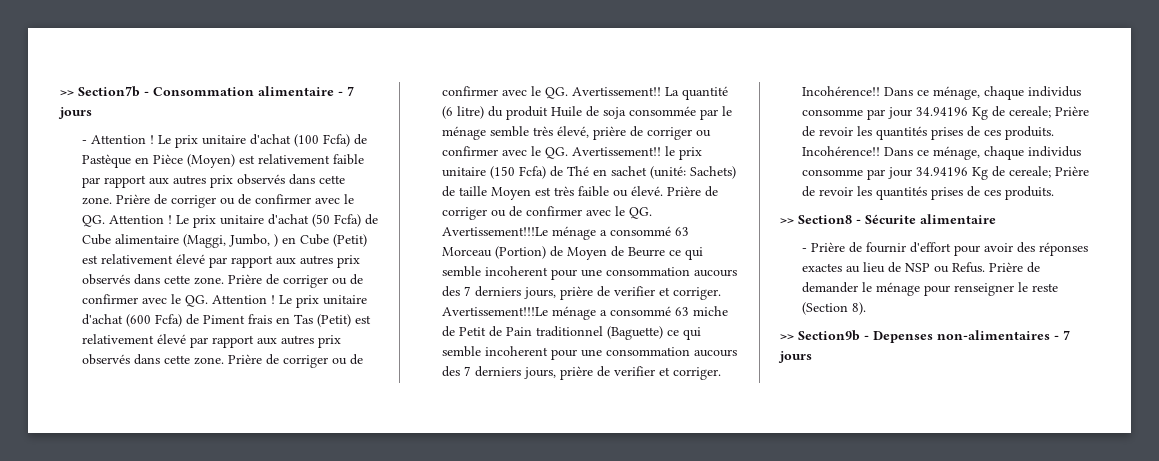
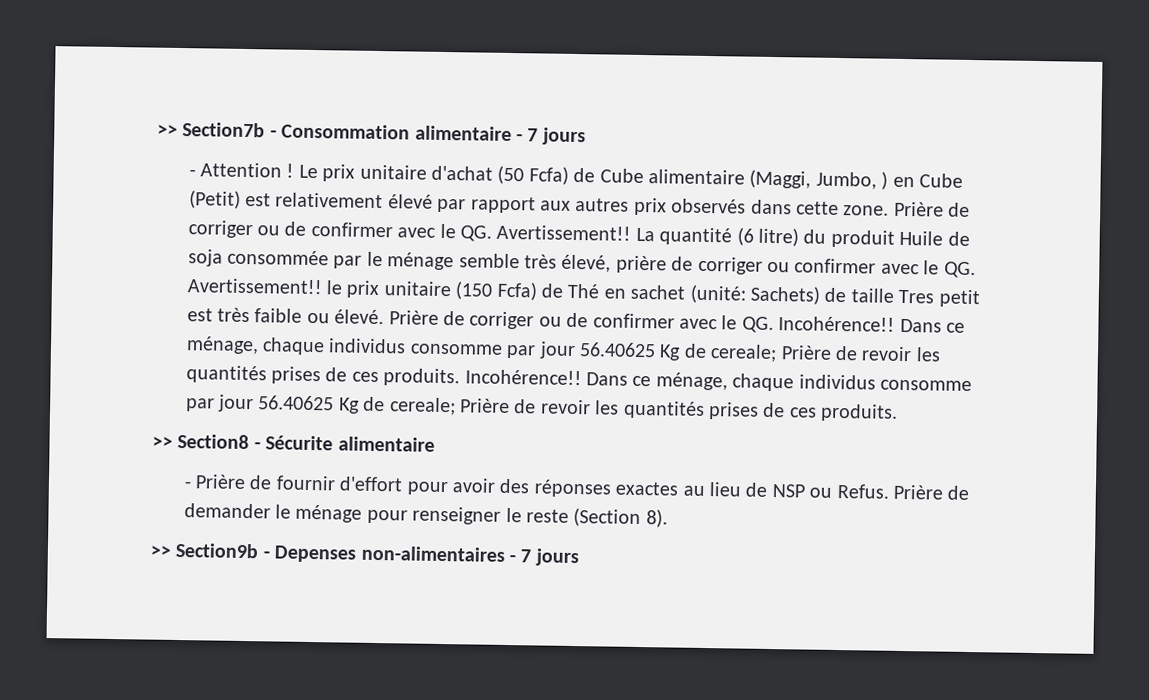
- Le prix unitaire d'achat (100 Fcfa) de Pastèque en Pièce (Moyen) est relativement faible par rapport aux autres prix observés dans cette zone. Prière de corriger ou de confirmer avec le QG. Attention ! Le prix unitaire d'achat (50 Fcfa) de Cube alimentaire (Maggi, Jumbo, ) en Cube (Petit) est relativement élevé par rapport aux autres prix observés dans cette zone.
+ Le prix unitaire d'achat (50 Fcfa) de Cube alimentaire (Maggi, Jumbo, ) en Cube (Petit) est relativement élevé par rapport aux autres prix observés dans cette zone.
- Prière de corriger ou de confirmer avec le QG. Attention ! Le prix unitaire d'achat (600 Fcfa) de Piment frais en Tas (Petit) est relativement élevé par rapport aux autres prix observés dans cette zone. Prière de corriger ou de confirmer avec le QG. Avertissement!!
+ Prière de corriger ou de confirmer avec le QG. Avertissement!!
- La quantité (6 litre) du produit Huile de soja consommée par le ménage semble très élevé, prière de corriger ou confirmer avec le QG. Avertissement!! le prix unitaire (150 Fcfa) de Thé en sachet (unité: Sachets) de taille Moyen est très faible ou élevé.
+ La quantité (6 litre) du produit Huile de soja consommée par le ménage semble très élevé, prière de corriger ou confirmer avec le QG. Avertissement!! le prix unitaire (150 Fcfa) de Thé en sachet (unité: Sachets) de taille Tres petit est très faible ou élevé.
- Prière de corriger ou de confirmer avec le QG. Avertissement!!!Le ménage a consommé 63 Morceau (Portion) de Moyen de Beurre ce qui semble incoherent pour une consommation aucours des 7 derniers jours, prière de verifier et corriger. Avertissement!!!Le ménage a consommé 63 miche de Petit de Pain traditionnel (Baguette) ce qui semble incoherent pour une consommation aucours des 7 derniers jours, prière de verifier et corriger. Incohérence!! Dans ce ménage, chaque individus consomme par jour 34.94196 Kg de cereale; Prière de revoir les quantités prises de ces produits. Incohérence!! Dans ce ménage, chaque individus consomme par jour 34.94196 Kg de cereale; Prière de revoir les quantités prises de ces produits.
+ Prière de corriger ou de confirmer avec le QG. Incohérence!! Dans ce ménage, chaque individus consomme par jour 56.40625 Kg de cereale; Prière de revoir les quantités prises de ces produits. Incohérence!! Dans ce ménage, chaque individus consomme par jour 56.40625 Kg de cereale; Prière de revoir les quantités prises de ces produits.

